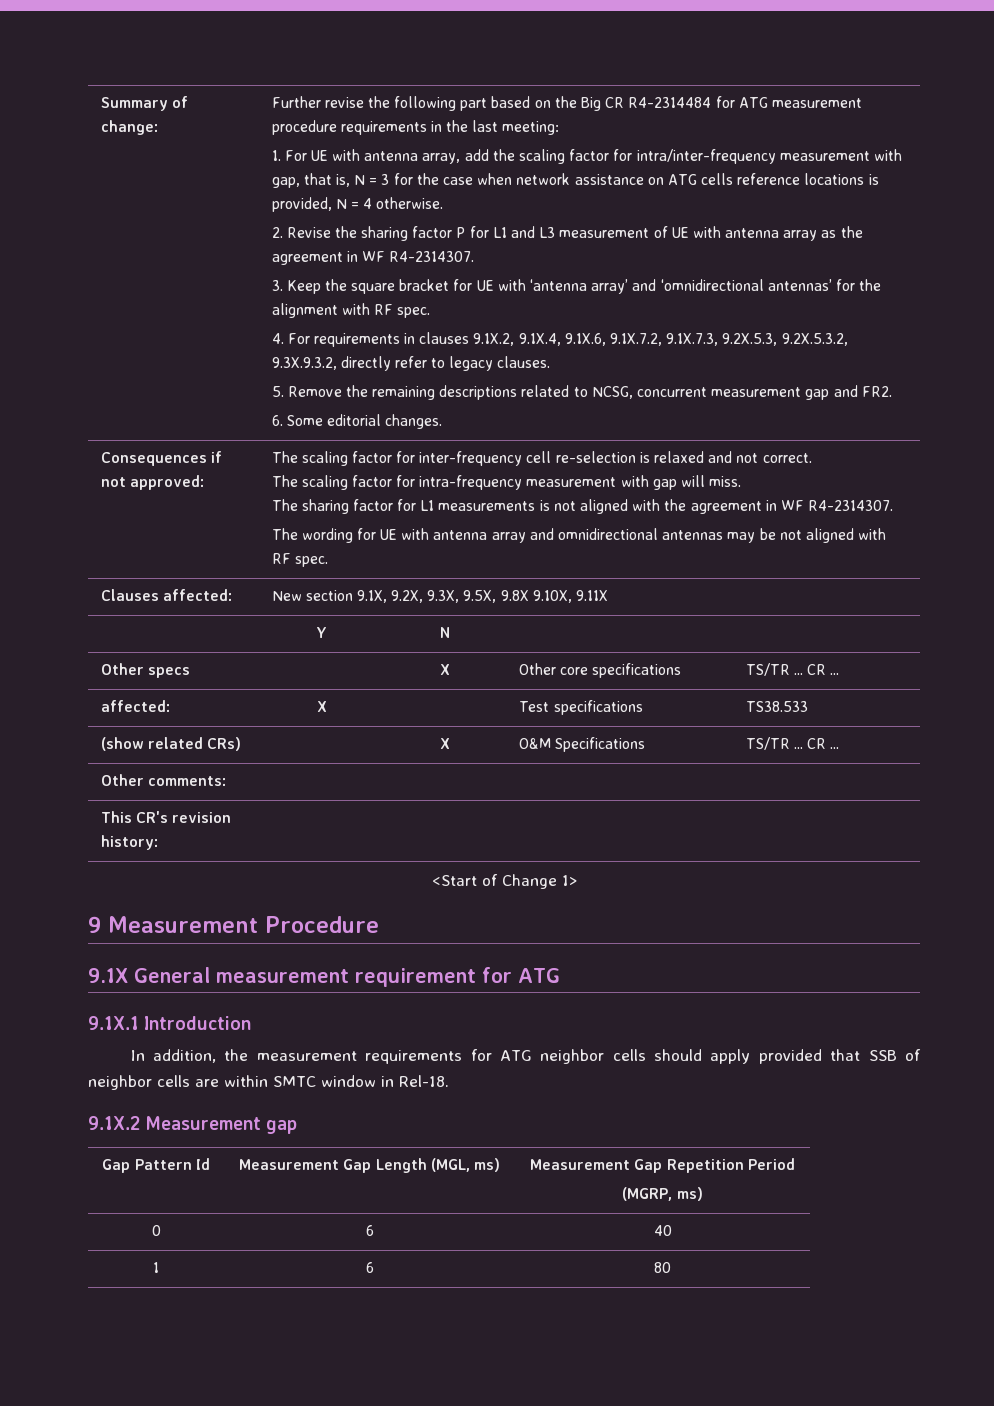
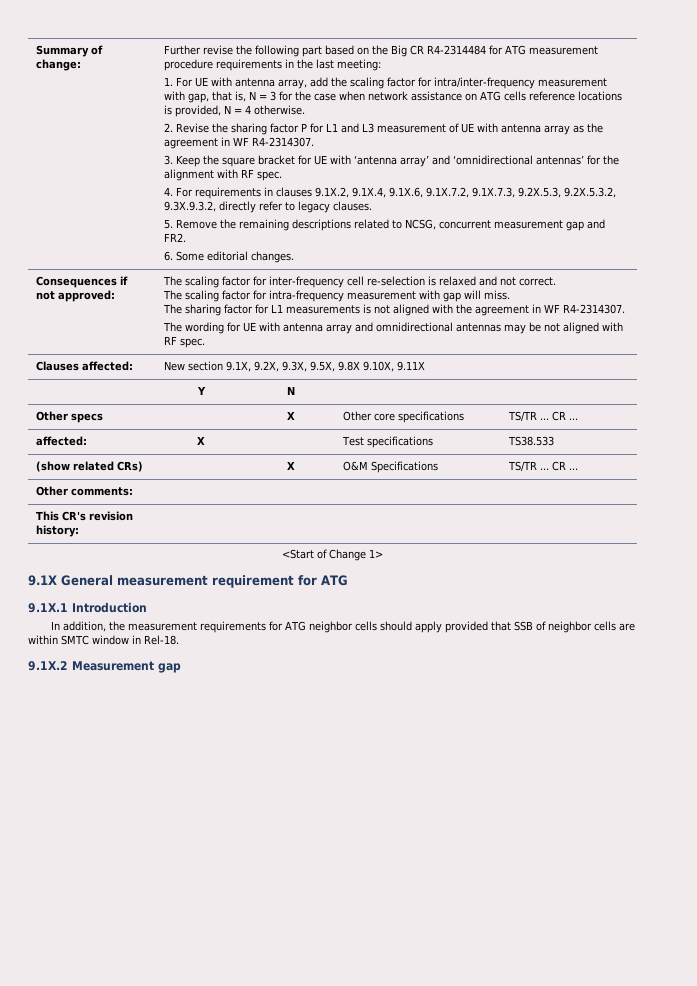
- 9 Measurement Procedure
- Gap Pattern Id | Measurement Gap Length (MGL, ms) | Measurement Gap Repetition Period
- (MGRP, ms)
- 0 | 6 | 40
- 1 | 6 | 80

